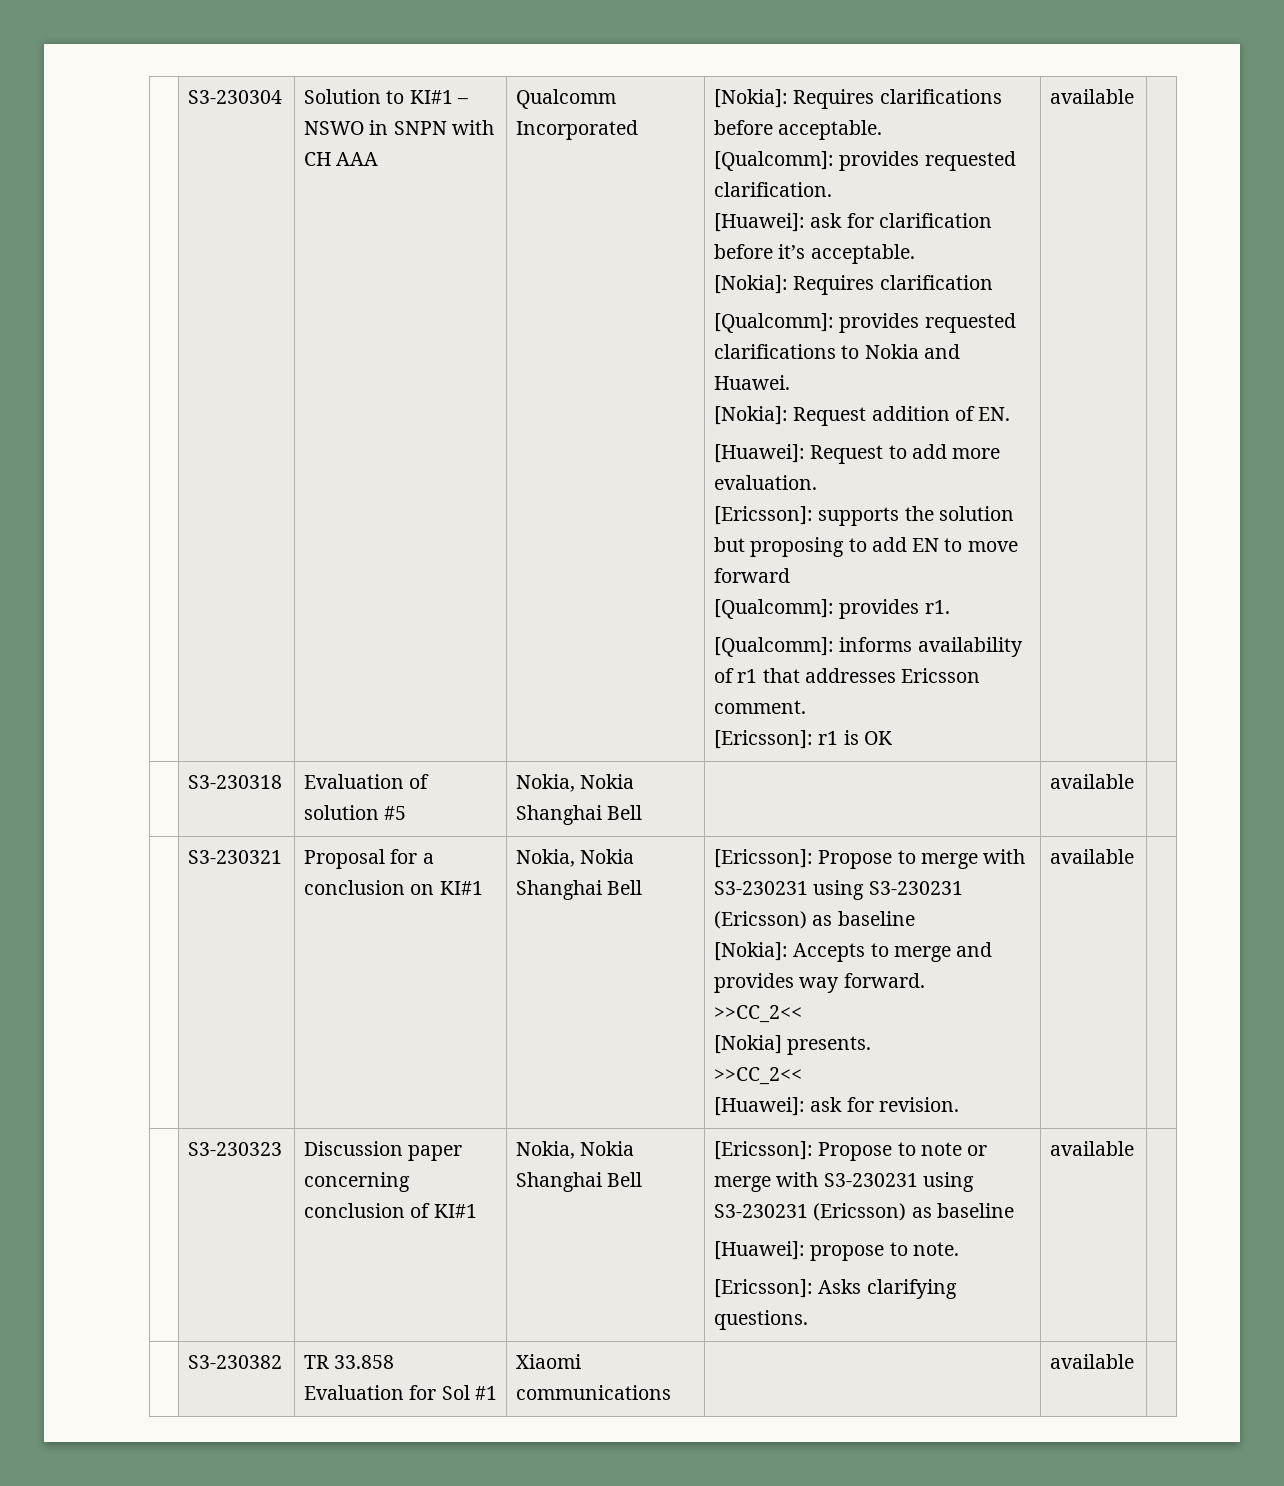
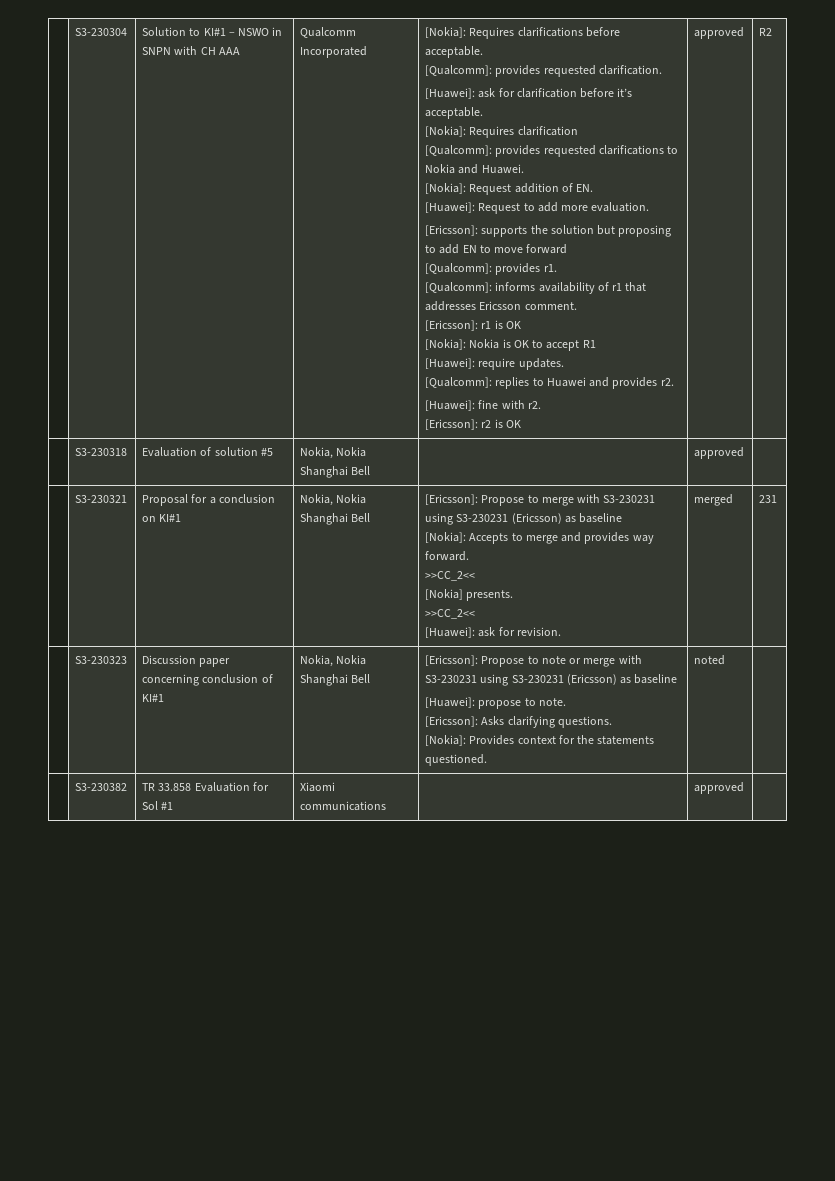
- [Ericsson]: r1 is OK | available
+ [Ericsson]: r1 is OK
+ [Nokia]: Nokia is OK to accept R1
+ [Huawei]: require updates.
+ [Qualcomm]: replies to Huawei and provides r2.
+ [Huawei]: fine with r2.
+ [Ericsson]: r2 is OK | approved | R2
- | S3-230318 | Evaluation of solution #5 | Nokia, Nokia Shanghai Bell | | available |
+ | S3-230318 | Evaluation of solution #5 | Nokia, Nokia Shanghai Bell | | approved |
  | S3-230321 | Proposal for a conclusion on KI#1 | Nokia, Nokia Shanghai Bell | [Ericsson]: Propose to merge with S3-230231 using S3-230231 (Ericsson) as baseline
  [Nokia]: Accepts to merge and provides way forward.
  >>CC_2<<
  [Nokia] presents.
  >>CC_2<<
- [Huawei]: ask for revision. | available |
+ [Huawei]: ask for revision. | merged | 231
  | S3-230323 | Discussion paper concerning conclusion of KI#1 | Nokia, Nokia Shanghai Bell | [Ericsson]: Propose to note or merge with S3-230231 using S3-230231 (Ericsson) as baseline
  [Huawei]: propose to note.
- [Ericsson]: Asks clarifying questions. | available |
+ [Ericsson]: Asks clarifying questions.
+ [Nokia]: Provides context for the statements questioned. | noted |
- | S3-230382 | TR 33.858 Evaluation for Sol #1 | Xiaomi communications | | available |
+ | S3-230382 | TR 33.858 Evaluation for Sol #1 | Xiaomi communications | | approved |

